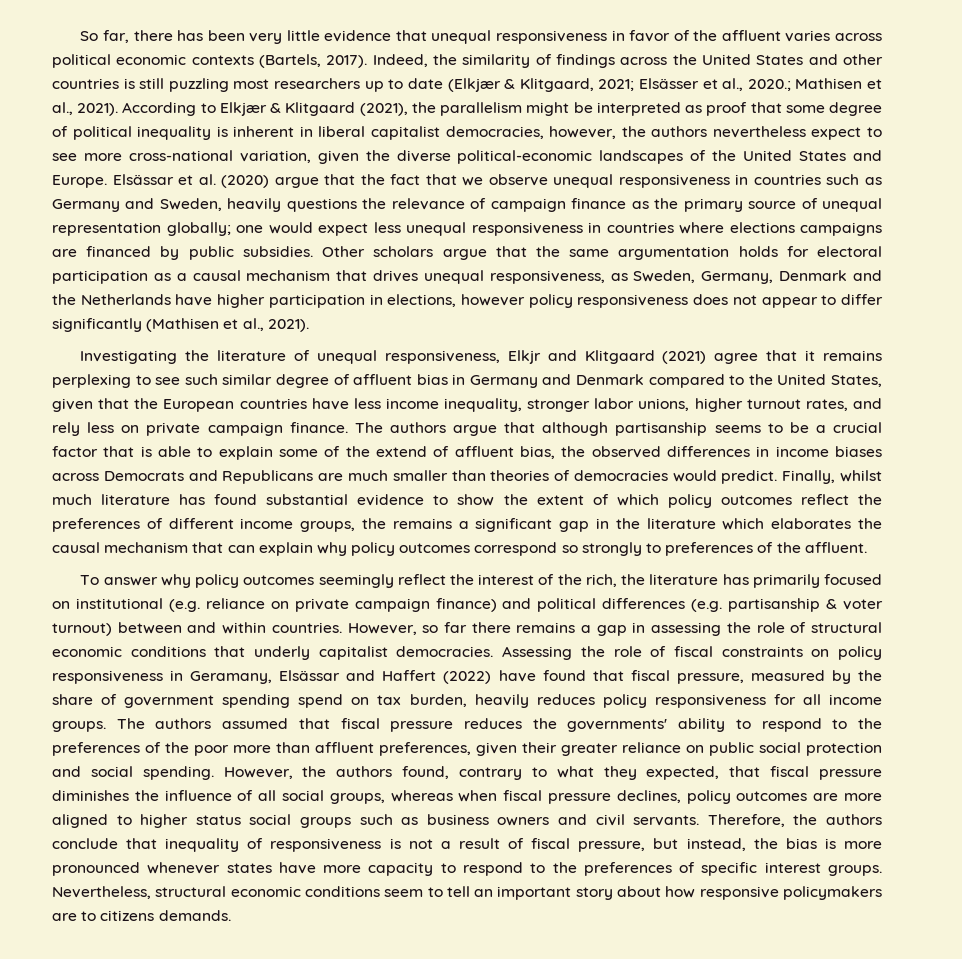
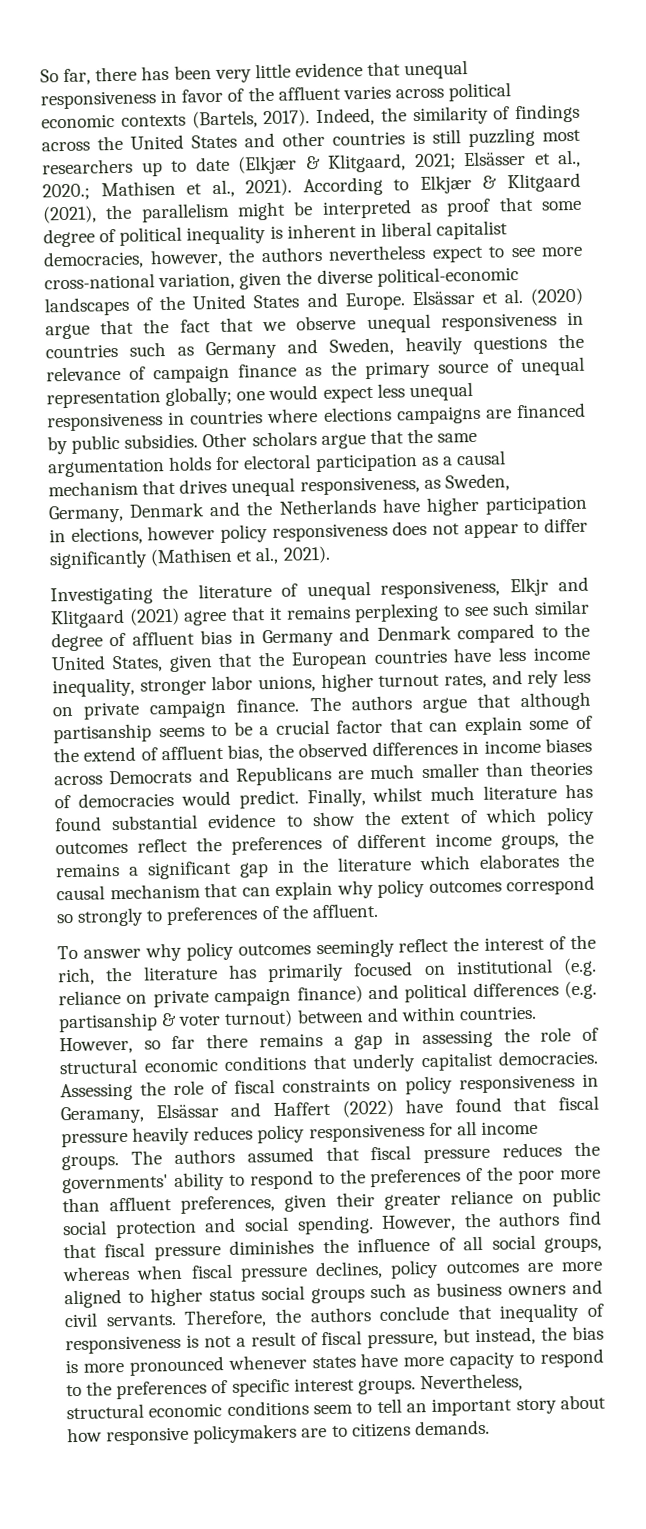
- The authors argue that although partisanship seems to be a crucial factor that is able to explain some of the extend of affluent bias, the observed differences in income biases across Democrats and Republicans are much smaller than theories of democracies would predict.
+ The authors argue that although partisanship seems to be a crucial factor that can explain some of the extend of affluent bias, the observed differences in income biases across Democrats and Republicans are much smaller than theories of democracies would predict.
- Assessing the role of fiscal constraints on policy responsiveness in Geramany, Elsässar and Haffert (2022) have found that fiscal pressure, measured by the share of government spending spend on tax burden, heavily reduces policy responsiveness for all income groups.
+ Assessing the role of fiscal constraints on policy responsiveness in Geramany, Elsässar and Haffert (2022) have found that fiscal pressure heavily reduces policy responsiveness for all income groups.
- However, the authors found, contrary to what they expected, that fiscal pressure diminishes the influence of all social groups, whereas when fiscal pressure declines, policy outcomes are more aligned to higher status social groups such as business owners and civil servants.
+ However, the authors find that fiscal pressure diminishes the influence of all social groups, whereas when fiscal pressure declines, policy outcomes are more aligned to higher status social groups such as business owners and civil servants.

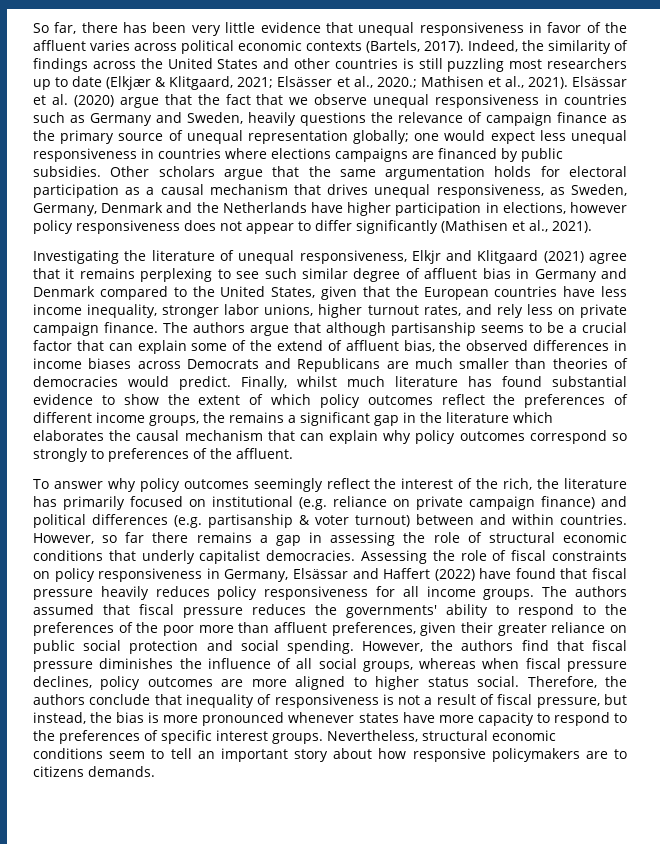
- According to Elkjær & Klitgaard (2021), the parallelism might be interpreted as proof that some degree of political inequality is inherent in liberal capitalist democracies, however, the authors nevertheless expect to see more cross-national variation, given the diverse political-economic landscapes of the United States and Europe.
- Assessing the role of fiscal constraints on policy responsiveness in Geramany, Elsässar and Haffert (2022) have found that fiscal pressure heavily reduces policy responsiveness for all income groups.
+ Assessing the role of fiscal constraints on policy responsiveness in Germany, Elsässar and Haffert (2022) have found that fiscal pressure heavily reduces policy responsiveness for all income groups.
- However, the authors find that fiscal pressure diminishes the influence of all social groups, whereas when fiscal pressure declines, policy outcomes are more aligned to higher status social groups such as business owners and civil servants.
+ However, the authors find that fiscal pressure diminishes the influence of all social groups, whereas when fiscal pressure declines, policy outcomes are more aligned to higher status social.

